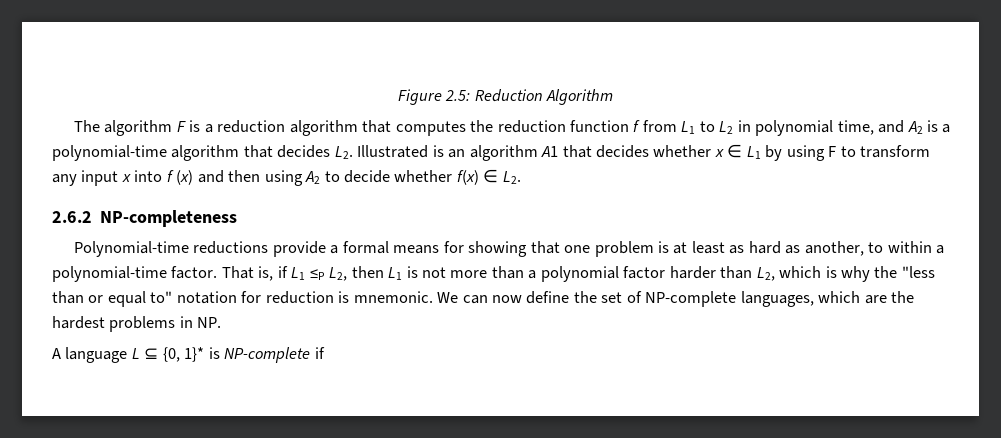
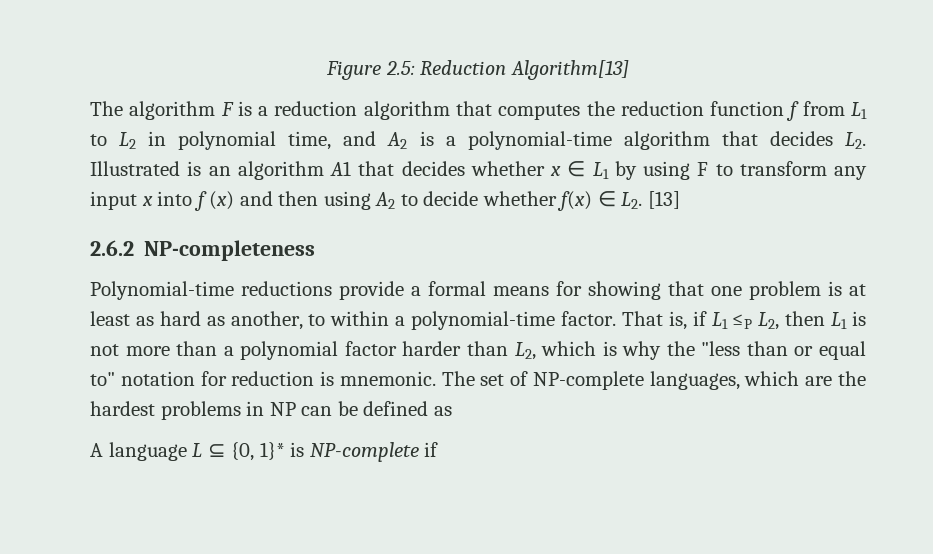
- Figure 2.5: Reduction Algorithm
+ Figure 2.5: Reduction Algorithm[13]
- The algorithm F is a reduction algorithm that computes the reduction function f from L1 to L2 in polynomial time, and A2 is a polynomial-time algorithm that decides L2. Illustrated is an algorithm A1 that decides whether x ∈ L1 by using F to transform any input x into f (x) and then using A2 to decide whether f(x) ∈ L2.
+ The algorithm F is a reduction algorithm that computes the reduction function f from L1 to L2 in polynomial time, and A2 is a polynomial-time algorithm that decides L2. Illustrated is an algorithm A1 that decides whether x ∈ L1 by using F to transform any input x into f (x) and then using A2 to decide whether f(x) ∈ L2. [13]
- We can now define the set of NP-complete languages, which are the hardest problems in NP.
+ The set of NP-complete languages, which are the hardest problems in NP can be defined as

